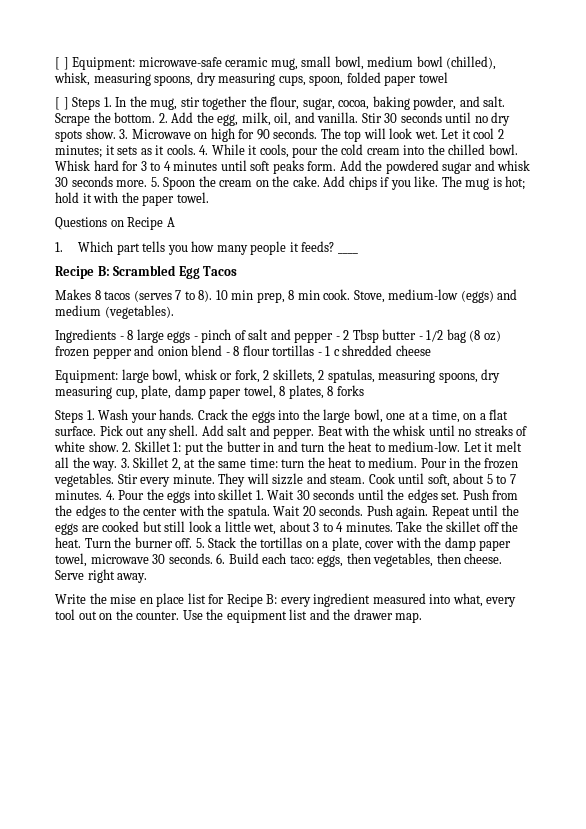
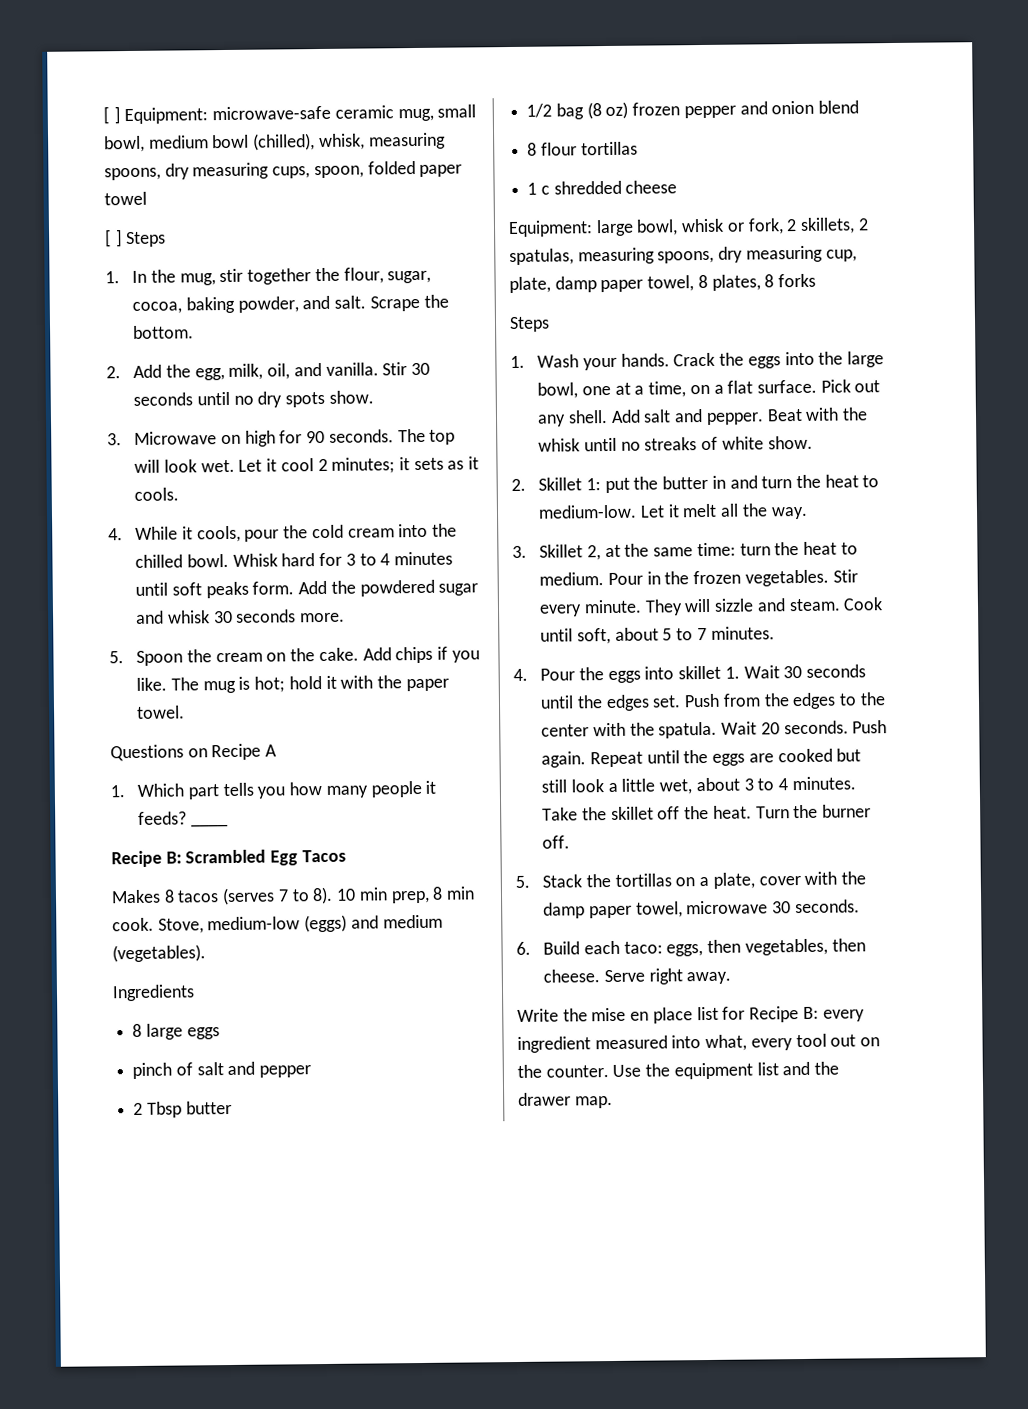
- [ ] Steps 1. In the mug, stir together the flour, sugar, cocoa, baking powder, and salt.
+ [ ] Steps
+ 1. In the mug, stir together the flour, sugar, cocoa, baking powder, and salt.
- Scrape the bottom. 2. Add the egg, milk, oil, and vanilla.
+ Scrape the bottom.
+ 2. Add the egg, milk, oil, and vanilla.
- Stir 30 seconds until no dry spots show. 3. Microwave on high for 90 seconds.
+ Stir 30 seconds until no dry spots show.
+ 3. Microwave on high for 90 seconds.
- Let it cool 2 minutes; it sets as it cools. 4. While it cools, pour the cold cream into the chilled bowl.
+ Let it cool 2 minutes; it sets as it cools.
+ 4. While it cools, pour the cold cream into the chilled bowl.
- Add the powdered sugar and whisk 30 seconds more. 5. Spoon the cream on the cake.
+ Add the powdered sugar and whisk 30 seconds more.
+ 5. Spoon the cream on the cake.
- Ingredients - 8 large eggs - pinch of salt and pepper - 2 Tbsp butter - 1/2 bag (8 oz) frozen pepper and onion blend - 8 flour tortillas - 1 c shredded cheese
+ Ingredients
+ 8 large eggs
+ pinch of salt and pepper
+ 2 Tbsp butter
+ 1/2 bag (8 oz) frozen pepper and onion blend
+ 8 flour tortillas
+ 1 c shredded cheese
  Equipment: large bowl, whisk or fork, 2 skillets, 2 spatulas, measuring spoons, dry measuring cup, plate, damp paper towel, 8 plates, 8 forks
- Steps 1. Wash your hands.
+ Steps
+ 1. Wash your hands.
- Beat with the whisk until no streaks of white show. 2. Skillet 1: put the butter in and turn the heat to medium-low.
+ Beat with the whisk until no streaks of white show.
+ 2. Skillet 1: put the butter in and turn the heat to medium-low.
- Let it melt all the way. 3. Skillet 2, at the same time: turn the heat to medium.
+ Let it melt all the way.
+ 3. Skillet 2, at the same time: turn the heat to medium.
- Cook until soft, about 5 to 7 minutes. 4. Pour the eggs into skillet 1. Wait 30 seconds until the edges set.
+ Cook until soft, about 5 to 7 minutes.
+ 4. Pour the eggs into skillet 1. Wait 30 seconds until the edges set.
- Turn the burner off. 5. Stack the tortillas on a plate, cover with the damp paper towel, microwave 30 seconds. 6. Build each taco: eggs, then vegetables, then cheese.
+ Turn the burner off.
+ 5. Stack the tortillas on a plate, cover with the damp paper towel, microwave 30 seconds.
+ 6. Build each taco: eggs, then vegetables, then cheese.

